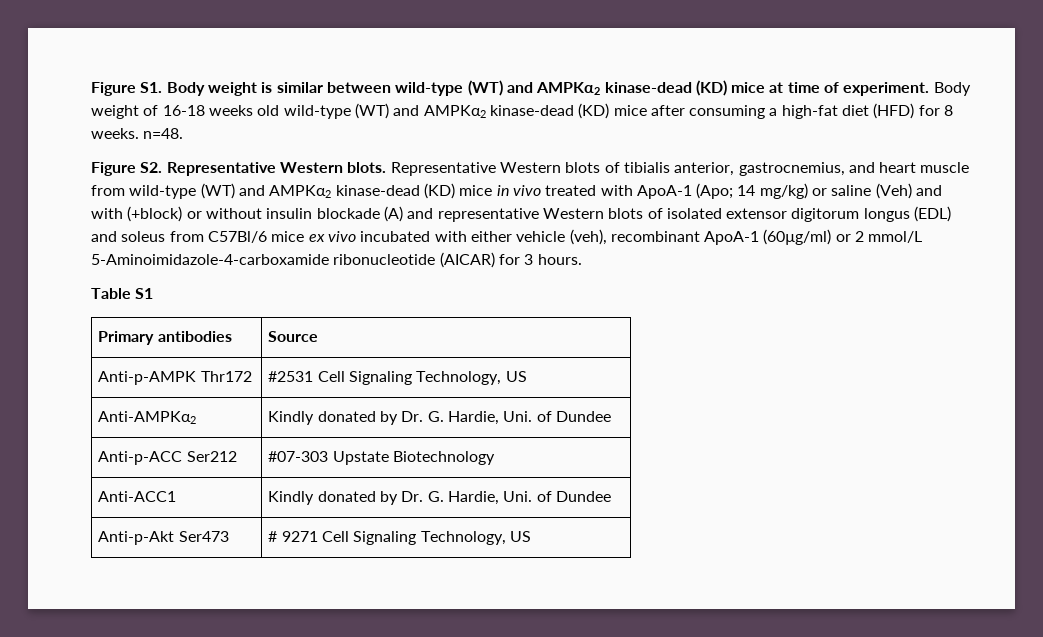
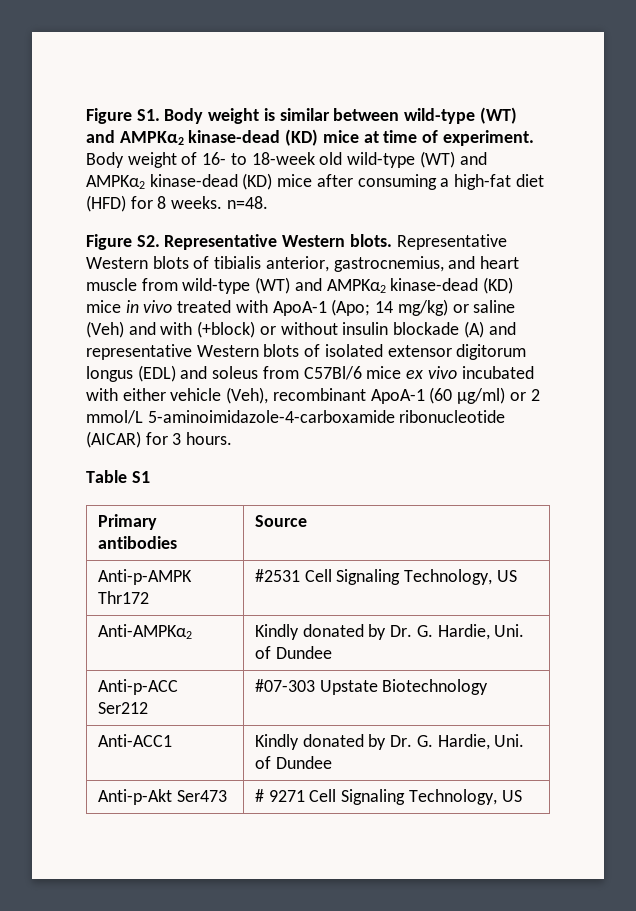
- Body weight of 16-18 weeks old wild-type (WT) and AMPKα2 kinase-dead (KD) mice after consuming a high-fat diet (HFD) for 8 weeks. n=48.
+ Body weight of 16- to 18-week old wild-type (WT) and AMPKα2 kinase-dead (KD) mice after consuming a high-fat diet (HFD) for 8 weeks. n=48.
- 14 mg/kg) or saline (Veh) and with (+block) or without insulin blockade (A) and representative Western blots of isolated extensor digitorum longus (EDL) and soleus from C57Bl/6 mice ex vivo incubated with either vehicle (veh), recombinant ApoA-1 (60µg/ml) or 2 mmol/L 5-Aminoimidazole-4-carboxamide ribonucleotide (AICAR) for 3 hours.
+ 14 mg/kg) or saline (Veh) and with (+block) or without insulin blockade (A) and representative Western blots of isolated extensor digitorum longus (EDL) and soleus from C57Bl/6 mice ex vivo incubated with either vehicle (Veh), recombinant ApoA-1 (60 µg/ml) or 2 mmol/L 5-aminoimidazole-4-carboxamide ribonucleotide (AICAR) for 3 hours.

